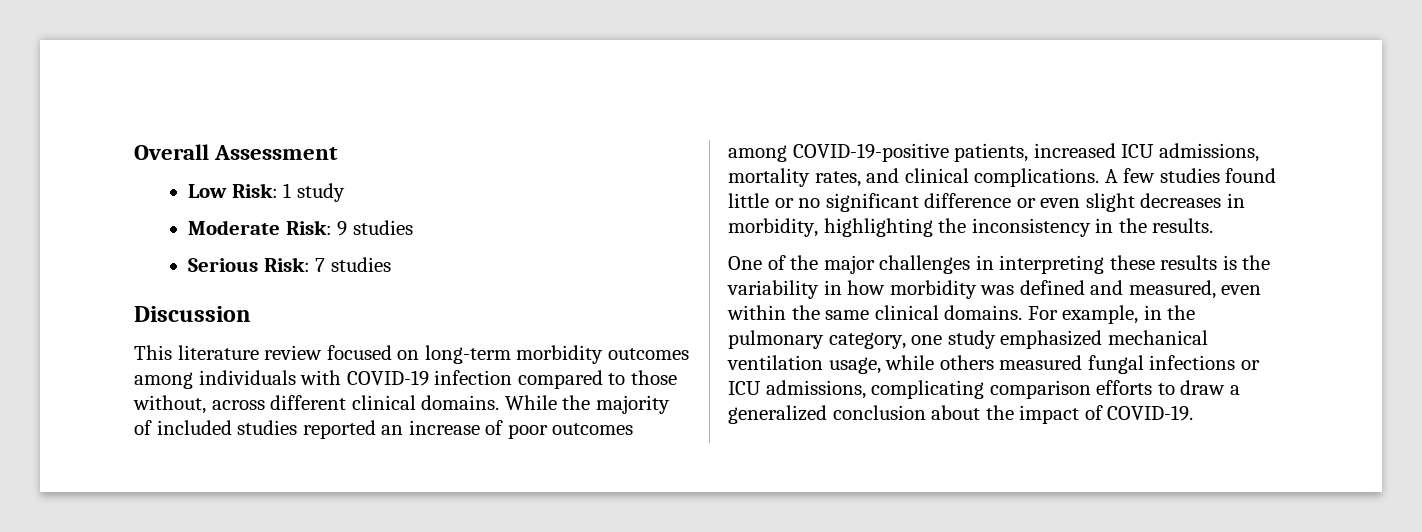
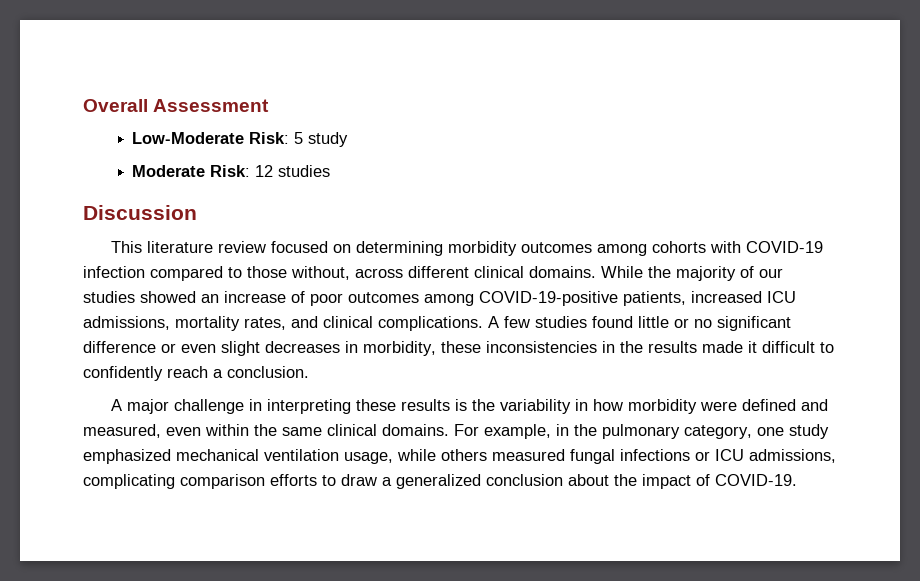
- Low Risk: 1 study
+ Low-Moderate Risk: 5 study
- Moderate Risk: 9 studies
- Serious Risk: 7 studies
+ Moderate Risk: 12 studies
- This literature review focused on long-term morbidity outcomes among individuals with COVID-19 infection compared to those without, across different clinical domains.
+ This literature review focused on determining morbidity outcomes among cohorts with COVID-19 infection compared to those without, across different clinical domains.
- While the majority of included studies reported an increase of poor outcomes among COVID-19-positive patients, increased ICU admissions, mortality rates, and clinical complications.
+ While the majority of our studies showed an increase of poor outcomes among COVID-19-positive patients, increased ICU admissions, mortality rates, and clinical complications.
- A few studies found little or no significant difference or even slight decreases in morbidity, highlighting the inconsistency in the results.
- One of the major challenges in interpreting these results is the variability in how morbidity was defined and measured, even within the same clinical domains.
+ A few studies found little or no significant difference or even slight decreases in morbidity, these inconsistencies in the results made it difficult to confidently reach a conclusion.
+ A major challenge in interpreting these results is the variability in how morbidity were defined and measured, even within the same clinical domains.

